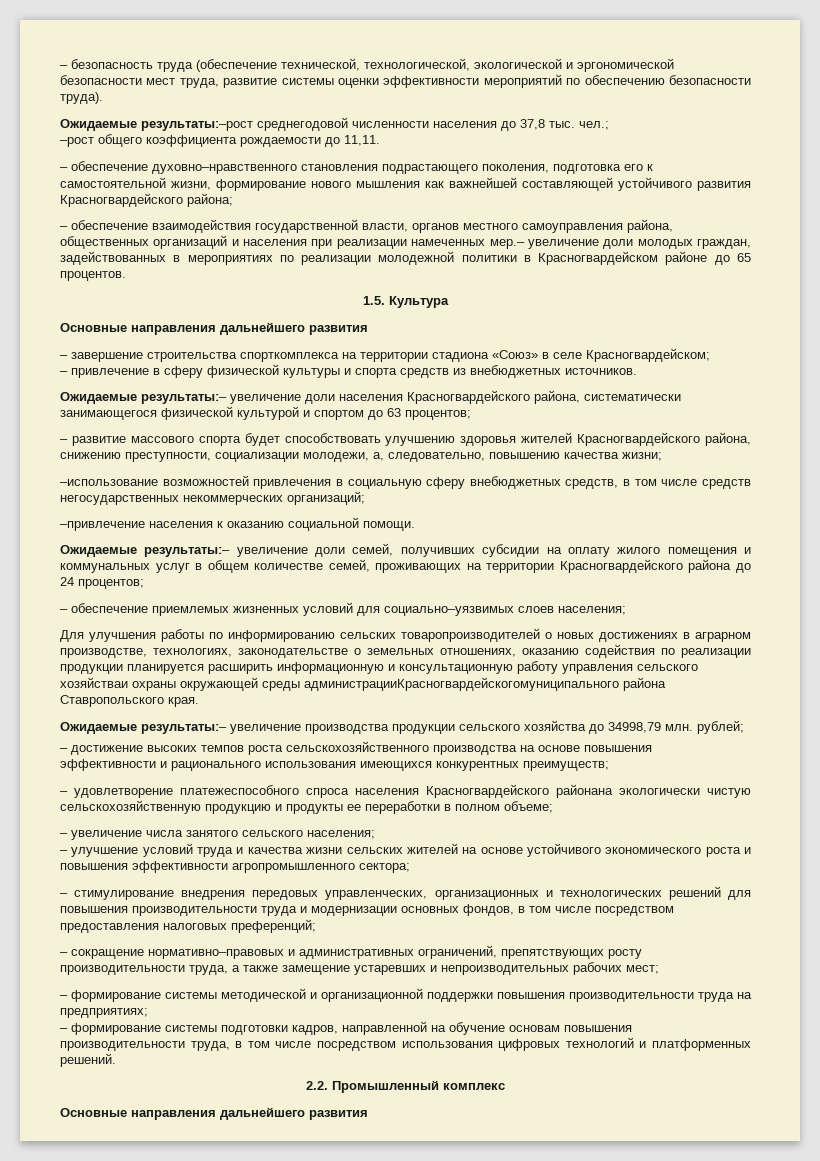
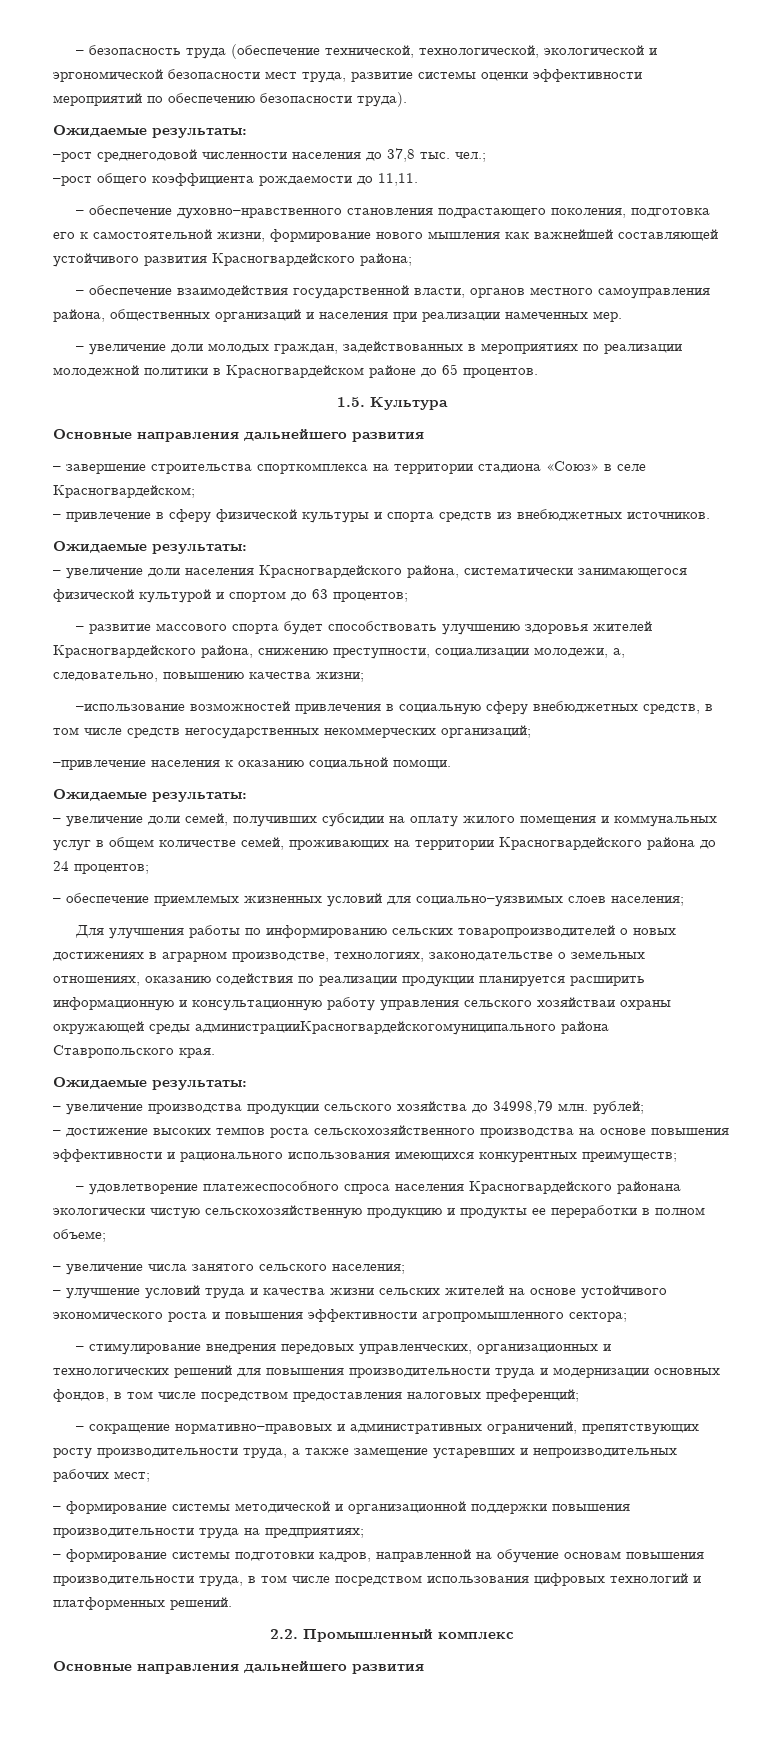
  – безопасность труда (обеспечение технической, технологической, экологической и эргономической безопасности мест труда, развитие системы оценки эффективности мероприятий по обеспечению безопасности труда).
- Ожидаемые результаты:–рост среднегодовой численности населения до 37,8 тыс. чел.;
+ Ожидаемые результаты:
+ –рост среднегодовой численности населения до 37,8 тыс. чел.;
- – обеспечение взаимодействия государственной власти, органов местного самоуправления района, общественных организаций и населения при реализации намеченных мер.– увеличение доли молодых граждан, задействованных в мероприятиях по реализации молодежной политики в Красногвардейском районе до 65 процентов.
+ – обеспечение взаимодействия государственной власти, органов местного самоуправления района, общественных организаций и населения при реализации намеченных мер.
+ – увеличение доли молодых граждан, задействованных в мероприятиях по реализации молодежной политики в Красногвардейском районе до 65 процентов.
  – привлечение в сферу физической культуры и спорта средств из внебюджетных источников.
- Ожидаемые результаты:– увеличение доли населения Красногвардейского района, систематически занимающегося физической культурой и спортом до 63 процентов;
+ Ожидаемые результаты:
+ – увеличение доли населения Красногвардейского района, систематически занимающегося физической культурой и спортом до 63 процентов;
  –привлечение населения к оказанию социальной помощи.
- Ожидаемые результаты:– увеличение доли семей, получивших субсидии на оплату жилого помещения и коммунальных услуг в общем количестве семей, проживающих на территории Красногвардейского района до 24 процентов;
+ Ожидаемые результаты:
+ – увеличение доли семей, получивших субсидии на оплату жилого помещения и коммунальных услуг в общем количестве семей, проживающих на территории Красногвардейского района до 24 процентов;
  Для улучшения работы по информированию сельских товаропроизводителей о новых достижениях в аграрном производстве, технологиях, законодательстве о земельных отношениях, оказанию содействия по реализации продукции планируется расширить информационную и консультационную работу управления сельского хозяйстваи охраны окружающей среды администрацииКрасногвардейскогомуниципального района Ставропольского края.
- Ожидаемые результаты:– увеличение производства продукции сельского хозяйства до 34998,79 млн. рублей;
+ Ожидаемые результаты:
+ – увеличение производства продукции сельского хозяйства до 34998,79 млн. рублей;

